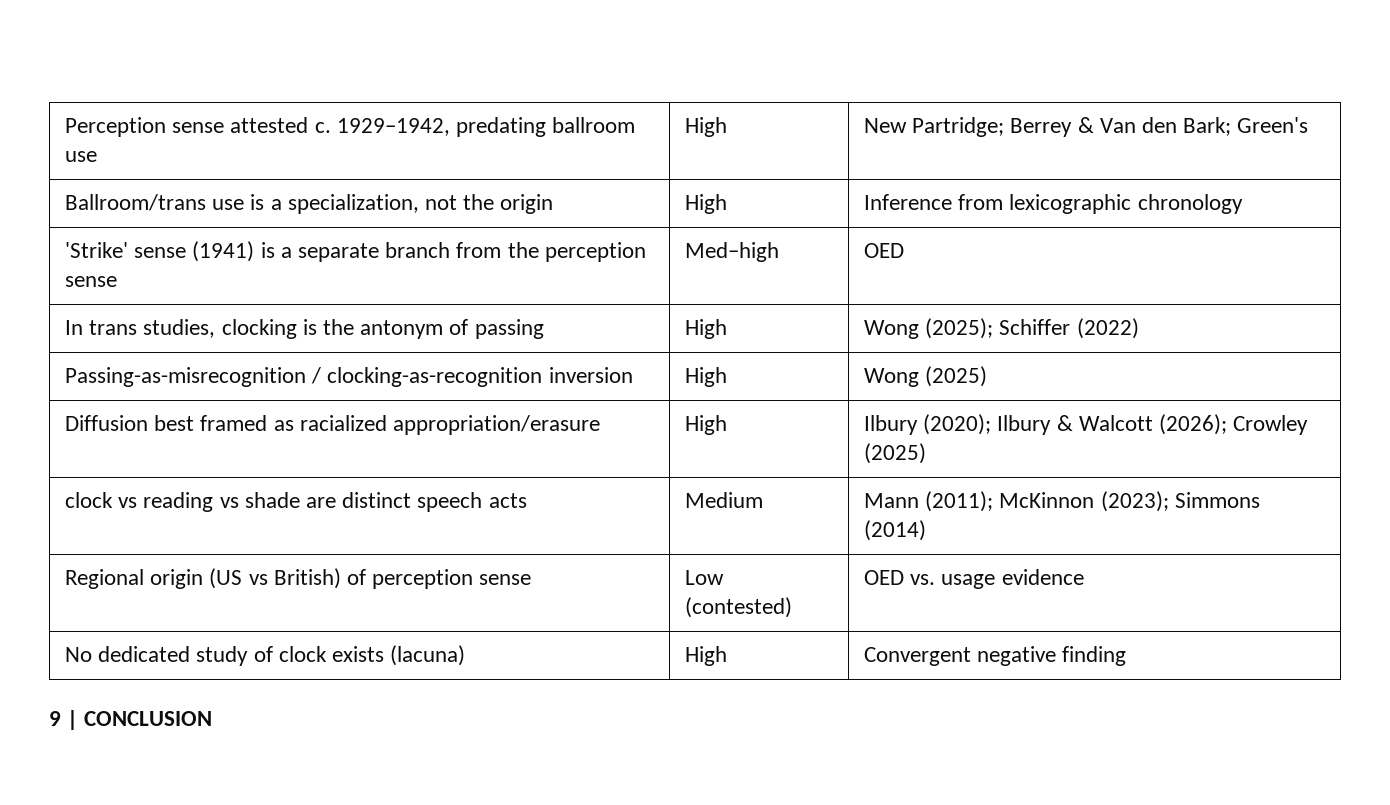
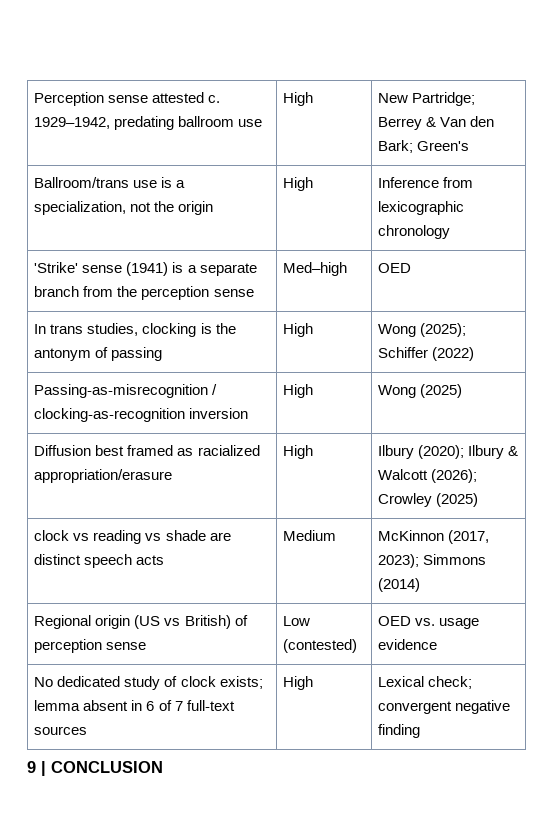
- clock vs reading vs shade are distinct speech acts | Medium | Mann (2011); McKinnon (2023); Simmons (2014)
+ clock vs reading vs shade are distinct speech acts | Medium | McKinnon (2017, 2023); Simmons (2014)
- No dedicated study of clock exists (lacuna) | High | Convergent negative finding
+ No dedicated study of clock exists; lemma absent in 6 of 7 full-text sources | High | Lexical check; convergent negative finding

